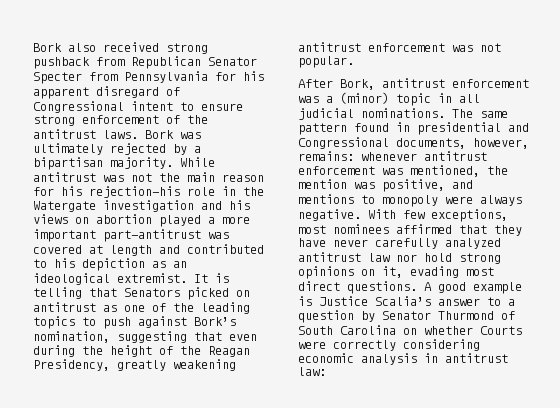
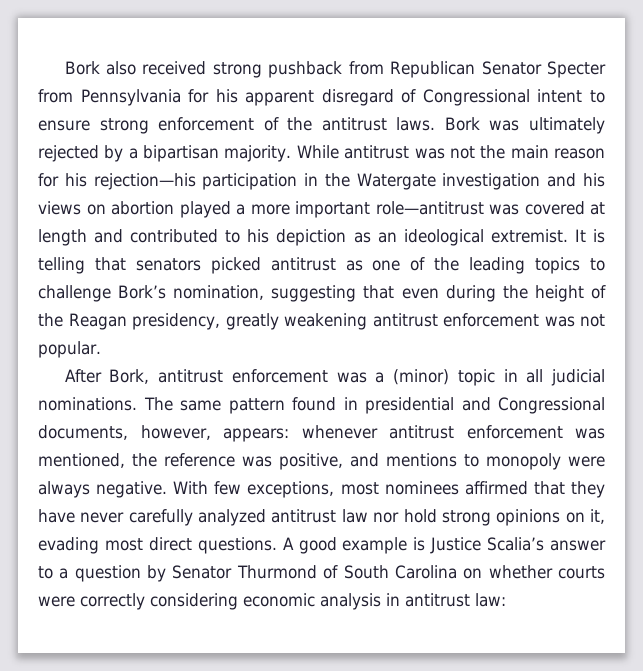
- While antitrust was not the main reason for his rejection—his role in the Watergate investigation and his views on abortion played a more important part—antitrust was covered at length and contributed to his depiction as an ideological extremist.
+ While antitrust was not the main reason for his rejection—his participation in the Watergate investigation and his views on abortion played a more important role—antitrust was covered at length and contributed to his depiction as an ideological extremist.
- It is telling that Senators picked on antitrust as one of the leading topics to push against Bork’s nomination, suggesting that even during the height of the Reagan Presidency, greatly weakening antitrust enforcement was not popular.
+ It is telling that senators picked antitrust as one of the leading topics to challenge Bork’s nomination, suggesting that even during the height of the Reagan presidency, greatly weakening antitrust enforcement was not popular.
- The same pattern found in presidential and Congressional documents, however, remains: whenever antitrust enforcement was mentioned, the mention was positive, and mentions to monopoly were always negative.
+ The same pattern found in presidential and Congressional documents, however, appears: whenever antitrust enforcement was mentioned, the reference was positive, and mentions to monopoly were always negative.
- A good example is Justice Scalia’s answer to a question by Senator Thurmond of South Carolina on whether Courts were correctly considering economic analysis in antitrust law:
+ A good example is Justice Scalia’s answer to a question by Senator Thurmond of South Carolina on whether courts were correctly considering economic analysis in antitrust law:

